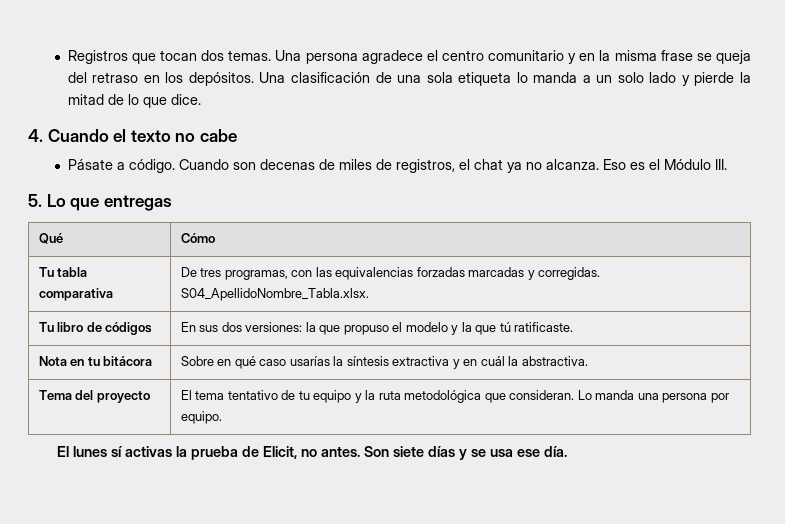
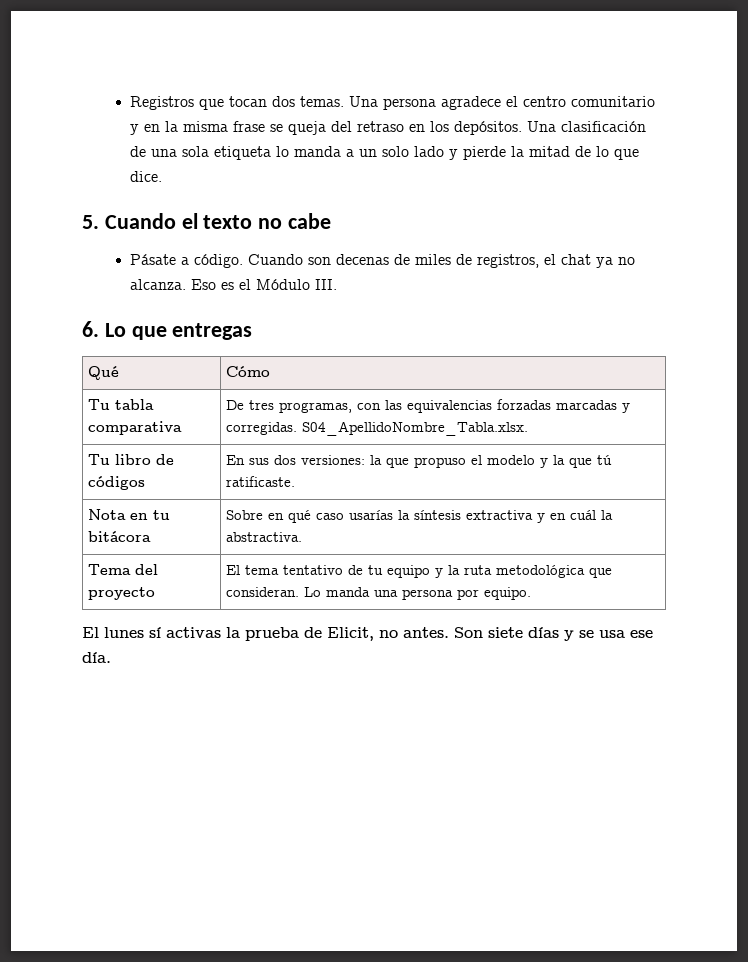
- 4. Cuando el texto no cabe
+ 5. Cuando el texto no cabe
- 5. Lo que entregas
+ 6. Lo que entregas

